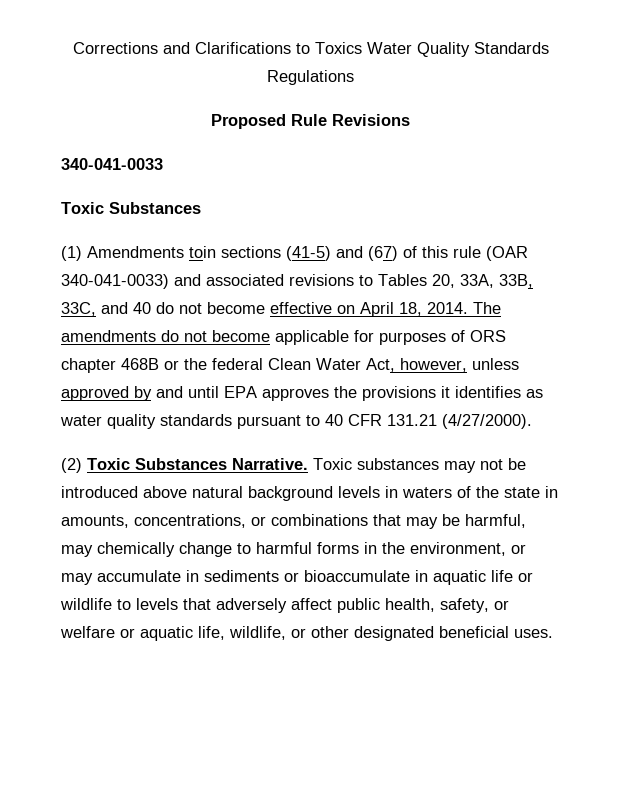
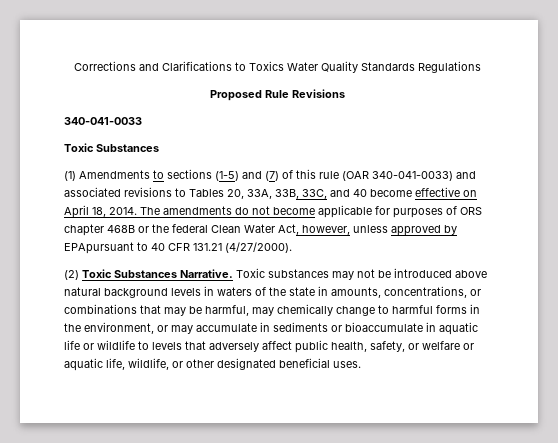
- (1) Amendments toin sections (41-5) and (67) of this rule (OAR 340-041-0033) and associated revisions to Tables 20, 33A, 33B, 33C, and 40 do not become effective on April 18, 2014.
+ (1) Amendments to sections (1-5) and (7) of this rule (OAR 340-041-0033) and associated revisions to Tables 20, 33A, 33B, 33C, and 40 become effective on April 18, 2014.
- The amendments do not become applicable for purposes of ORS chapter 468B or the federal Clean Water Act, however, unless approved by and until EPA approves the provisions it identifies as water quality standards pursuant to 40 CFR 131.21 (4/27/2000).
+ The amendments do not become applicable for purposes of ORS chapter 468B or the federal Clean Water Act, however, unless approved by EPApursuant to 40 CFR 131.21 (4/27/2000).

